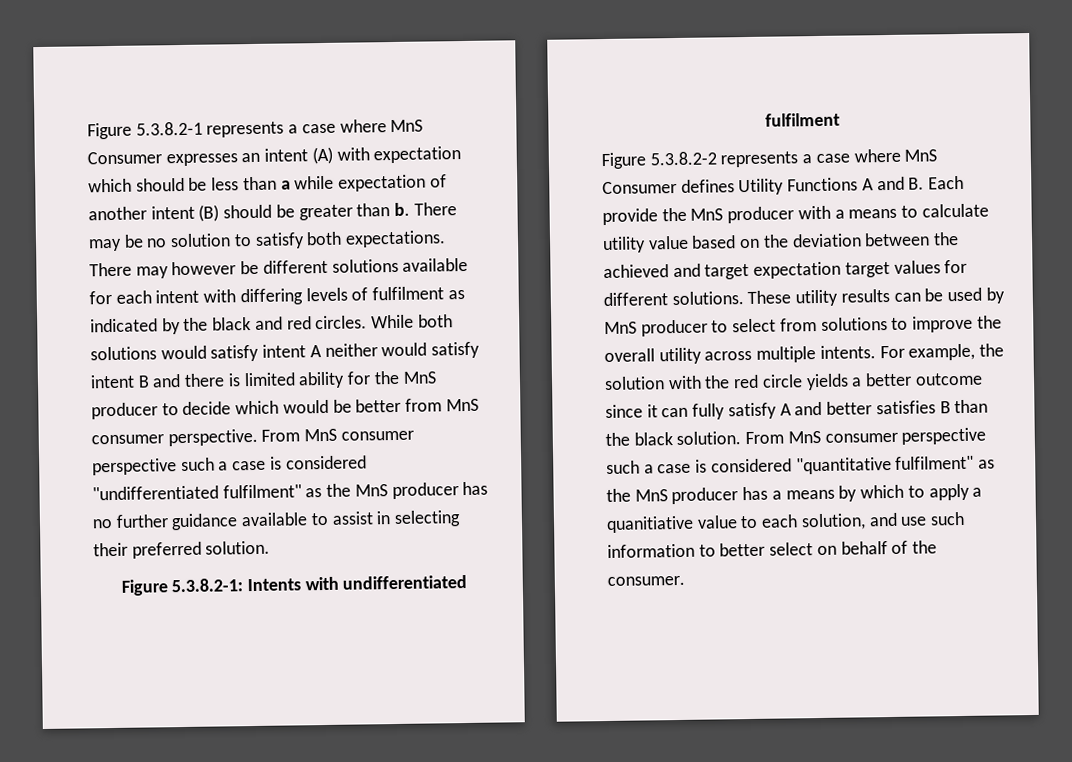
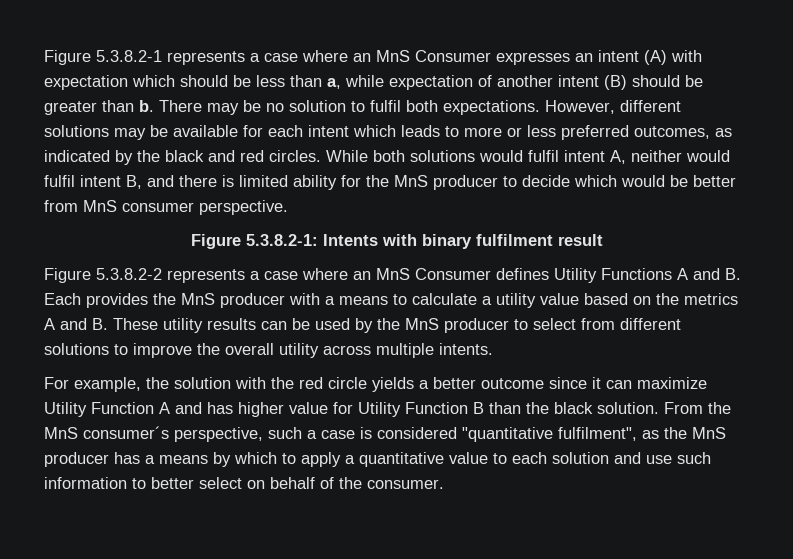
- Figure 5.3.8.2-1 represents a case where MnS Consumer expresses an intent (A) with expectation which should be less than a while expectation of another intent (B) should be greater than b.
+ Figure 5.3.8.2-1 represents a case where an MnS Consumer expresses an intent (A) with expectation which should be less than a, while expectation of another intent (B) should be greater than b.
- There may be no solution to satisfy both expectations.
+ There may be no solution to fulfil both expectations.
- There may however be different solutions available for each intent with differing levels of fulfilment as indicated by the black and red circles.
+ However, different solutions may be available for each intent which leads to more or less preferred outcomes, as indicated by the black and red circles.
- While both solutions would satisfy intent A neither would satisfy intent B and there is limited ability for the MnS producer to decide which would be better from MnS consumer perspective. From MnS consumer perspective such a case is considered "undifferentiated fulfilment" as the MnS producer has no further guidance available to assist in selecting their preferred solution.
+ While both solutions would fulfil intent A, neither would fulfil intent B, and there is limited ability for the MnS producer to decide which would be better from MnS consumer perspective.
- Figure 5.3.8.2-1: Intents with undifferentiated fulfilment
+ Figure 5.3.8.2-1: Intents with binary fulfilment result
- Figure 5.3.8.2-2 represents a case where MnS Consumer defines Utility Functions A and B. Each provide the MnS producer with a means to calculate utility value based on the deviation between the achieved and target expectation target values for different solutions. These utility results can be used by MnS producer to select from solutions to improve the overall utility across multiple intents. For example, the solution with the red circle yields a better outcome since it can fully satisfy A and better satisfies B than the black solution.
+ Figure 5.3.8.2-2 represents a case where an MnS Consumer defines Utility Functions A and B. Each provides the MnS producer with a means to calculate a utility value based on the metrics A and B. These utility results can be used by the MnS producer to select from different solutions to improve the overall utility across multiple intents.
+ For example, the solution with the red circle yields a better outcome since it can maximize Utility Function A and has higher value for Utility Function B than the black solution.
- From MnS consumer perspective such a case is considered "quantitative fulfilment" as the MnS producer has a means by which to apply a quanitiative value to each solution, and use such information to better select on behalf of the consumer.
+ From the MnS consumer´s perspective, such a case is considered "quantitative fulfilment", as the MnS producer has a means by which to apply a quantitative value to each solution and use such information to better select on behalf of the consumer.

